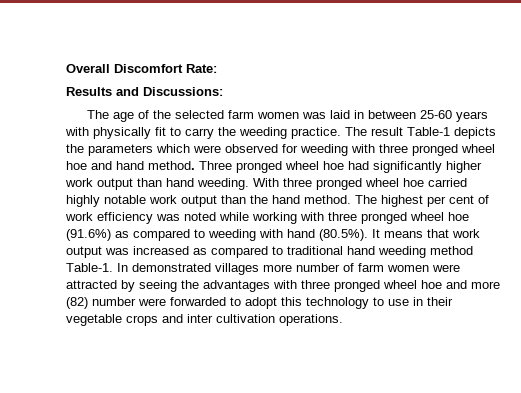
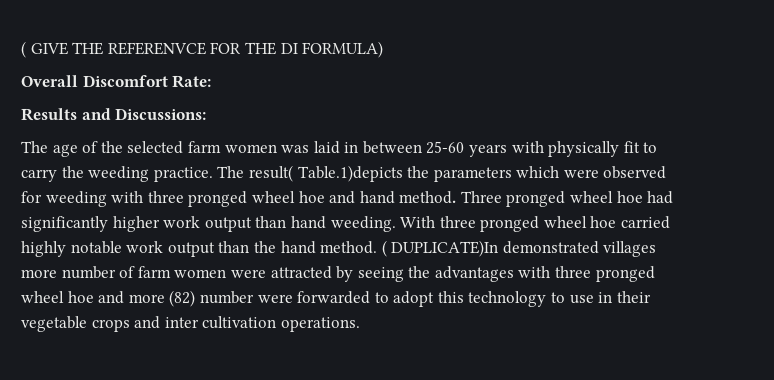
+ ( GIVE THE REFERENVCE FOR THE DI FORMULA)
- The result Table-1 depicts the parameters which were observed for weeding with three pronged wheel hoe and hand method.
+ The result( Table.1)depicts the parameters which were observed for weeding with three pronged wheel hoe and hand method.
- The highest per cent of work efficiency was noted while working with three pronged wheel hoe (91.6%) as compared to weeding with hand (80.5%). It means that work output was increased as compared to traditional hand weeding method Table-1. In demonstrated villages more number of farm women were attracted by seeing the advantages with three pronged wheel hoe and more (82) number were forwarded to adopt this technology to use in their vegetable crops and inter cultivation operations.
+ ( DUPLICATE)In demonstrated villages more number of farm women were attracted by seeing the advantages with three pronged wheel hoe and more (82) number were forwarded to adopt this technology to use in their vegetable crops and inter cultivation operations.

